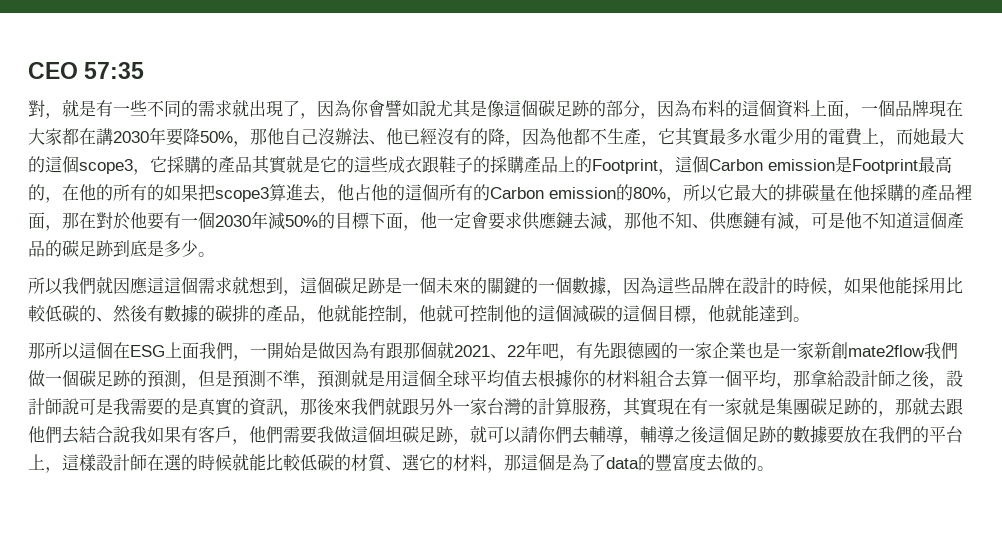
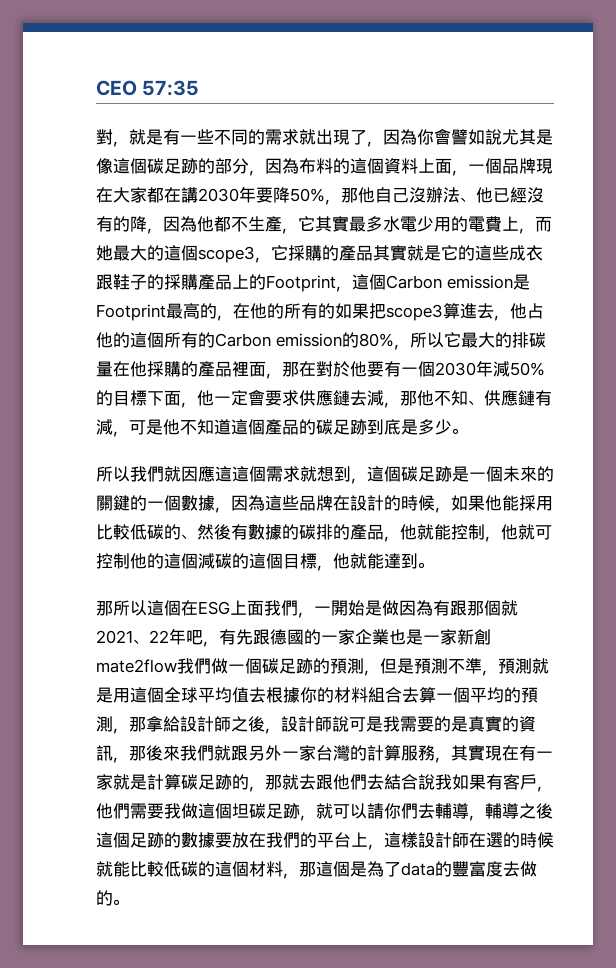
- 那所以這個在ESG上面我們，一開始是做因為有跟那個就2021、22年吧，有先跟德國的一家企業也是一家新創mate2flow我們做一個碳足跡的預測，但是預測不準，預測就是用這個全球平均值去根據你的材料組合去算一個平均，那拿給設計師之後，設計師說可是我需要的是真實的資訊，那後來我們就跟另外一家台灣的計算服務，其實現在有一家就是集團碳足跡的，那就去跟他們去結合說我如果有客戶，他們需要我做這個坦碳足跡，就可以請你們去輔導，輔導之後這個足跡的數據要放在我們的平台上，這樣設計師在選的時候就能比較低碳的材質、選它的材料，那這個是為了data的豐富度去做的。
+ 那所以這個在ESG上面我們，一開始是做因為有跟那個就2021、22年吧，有先跟德國的一家企業也是一家新創mate2flow我們做一個碳足跡的預測，但是預測不準，預測就是用這個全球平均值去根據你的材料組合去算一個平均的預測，那拿給設計師之後，設計師說可是我需要的是真實的資訊，那後來我們就跟另外一家台灣的計算服務，其實現在有一家就是計算碳足跡的，那就去跟他們去結合說我如果有客戶，他們需要我做這個坦碳足跡，就可以請你們去輔導，輔導之後這個足跡的數據要放在我們的平台上，這樣設計師在選的時候就能比較低碳的這個材料，那這個是為了data的豐富度去做的。

